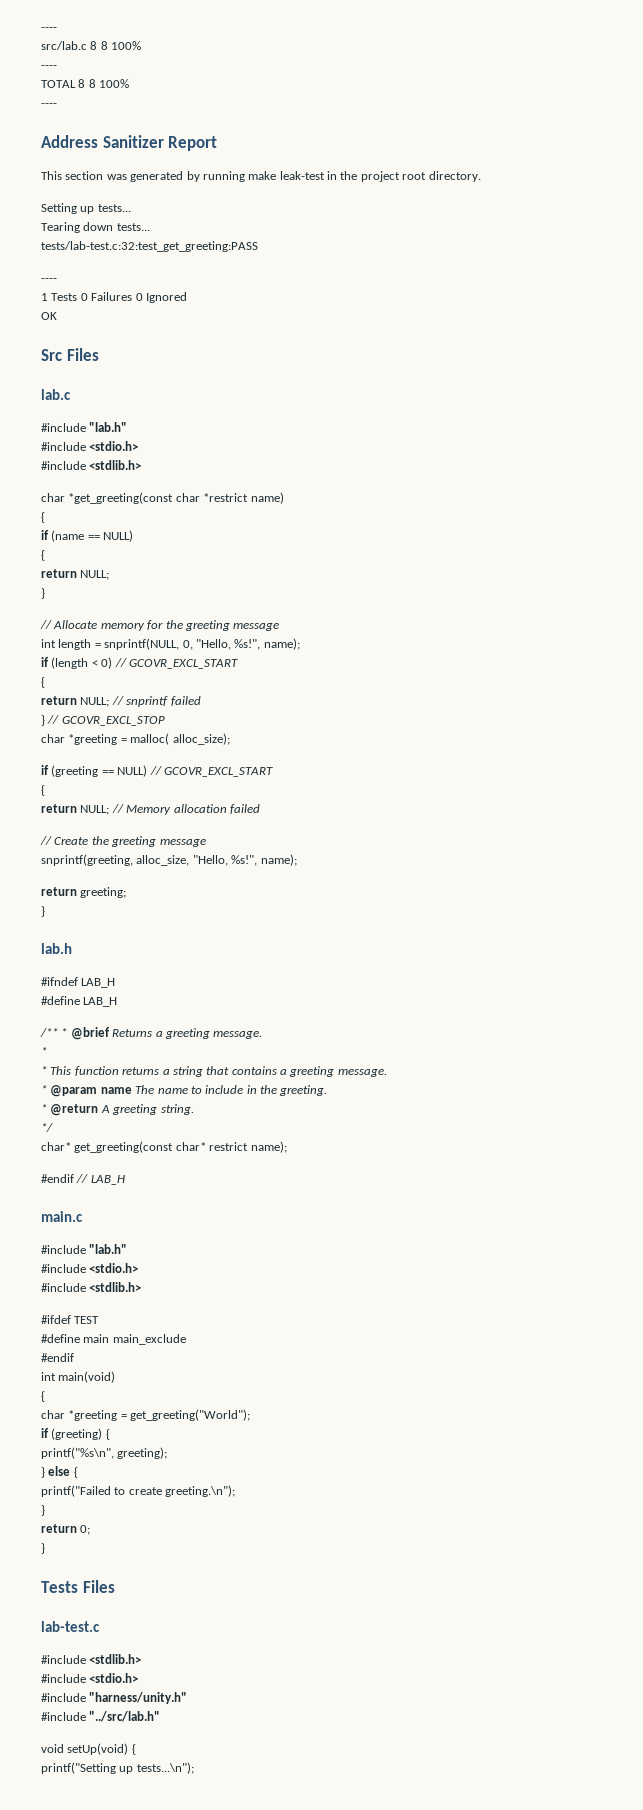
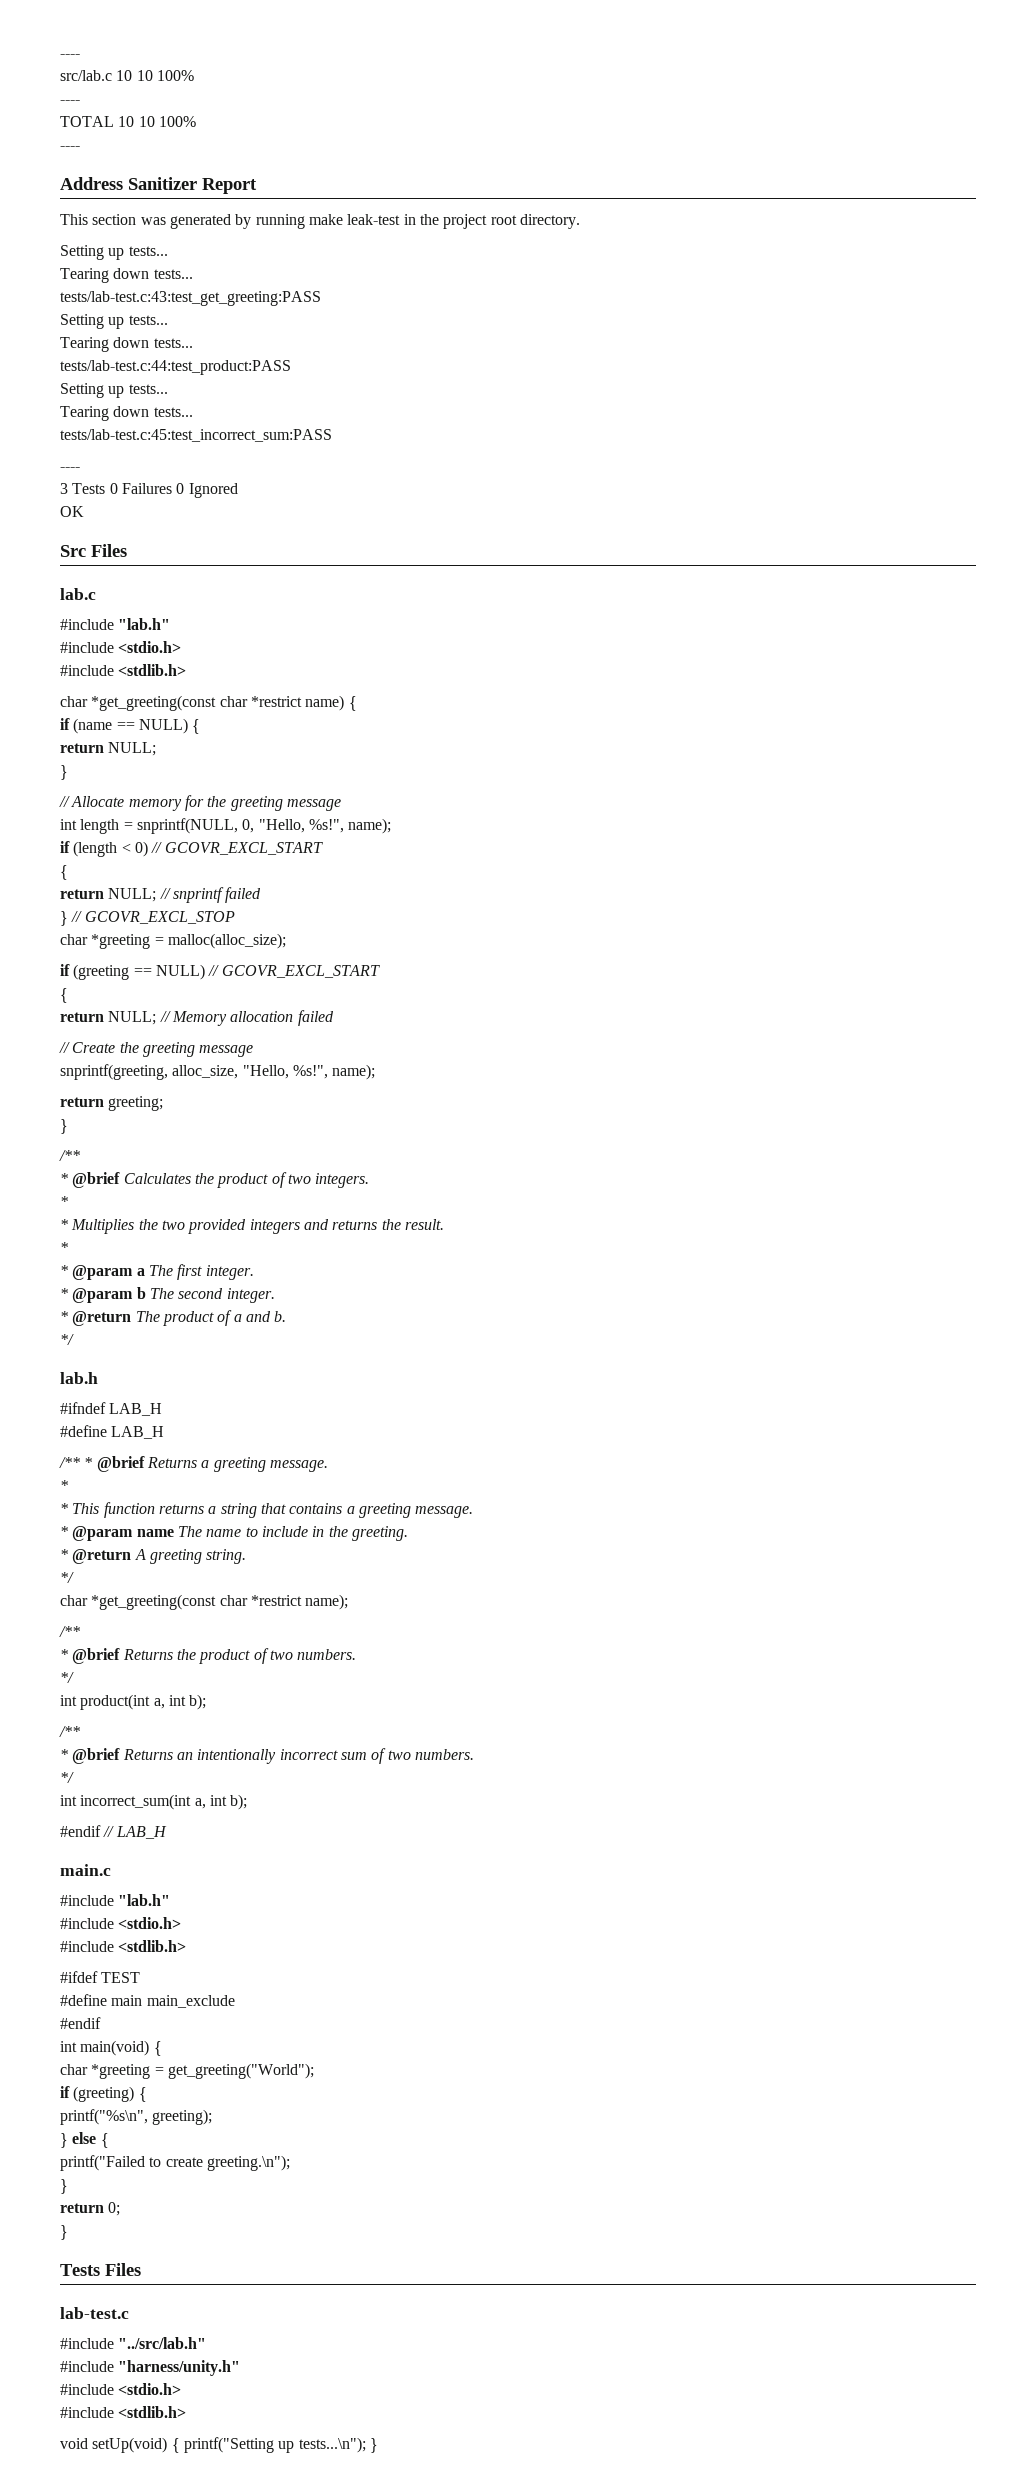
- src/lab.c 8 8 100%
+ src/lab.c 10 10 100%
- TOTAL 8 8 100%
+ TOTAL 10 10 100%
- tests/lab-test.c:32:test_get_greeting:PASS
+ tests/lab-test.c:43:test_get_greeting:PASS
+ Setting up tests...
+ Tearing down tests...
+ tests/lab-test.c:44:test_product:PASS
+ Setting up tests...
+ Tearing down tests...
+ tests/lab-test.c:45:test_incorrect_sum:PASS
  ----
- 1 Tests 0 Failures 0 Ignored
+ 3 Tests 0 Failures 0 Ignored
- char *get_greeting(const char *restrict name)
- {
+ char *get_greeting(const char *restrict name) {
- if (name == NULL)
- {
+ if (name == NULL) {
- char *greeting = malloc( alloc_size);
+ char *greeting = malloc(alloc_size);
  return greeting;
  }
+ /**
+ * @brief Calculates the product of two integers.
+ *
+ * Multiplies the two provided integers and returns the result.
+ *
+ * @param a The first integer.
+ * @param b The second integer.
+ * @return The product of a and b.
+ */
- char* get_greeting(const char* restrict name);
+ char *get_greeting(const char *restrict name);
+ /**
+ * @brief Returns the product of two numbers.
+ */
+ int product(int a, int b);
+ /**
+ * @brief Returns an intentionally incorrect sum of two numbers.
+ */
+ int incorrect_sum(int a, int b);
- int main(void)
- {
+ int main(void) {
  lab-test.c
+ #include "../src/lab.h"
+ #include "harness/unity.h"
+ #include <stdio.h>
  #include <stdlib.h>
- #include <stdio.h>
- #include "harness/unity.h"
- #include "../src/lab.h"
- void setUp(void) {
- printf("Setting up tests...\n");
+ void setUp(void) { printf("Setting up tests...\n"); }

